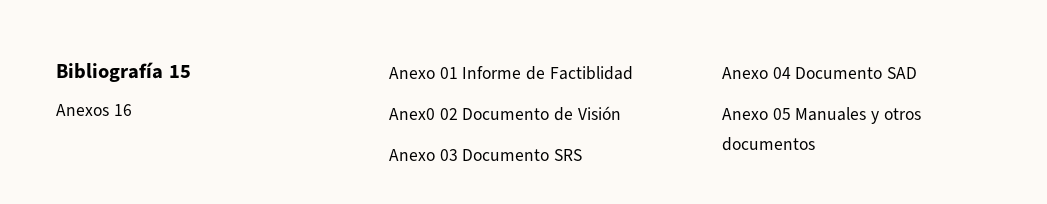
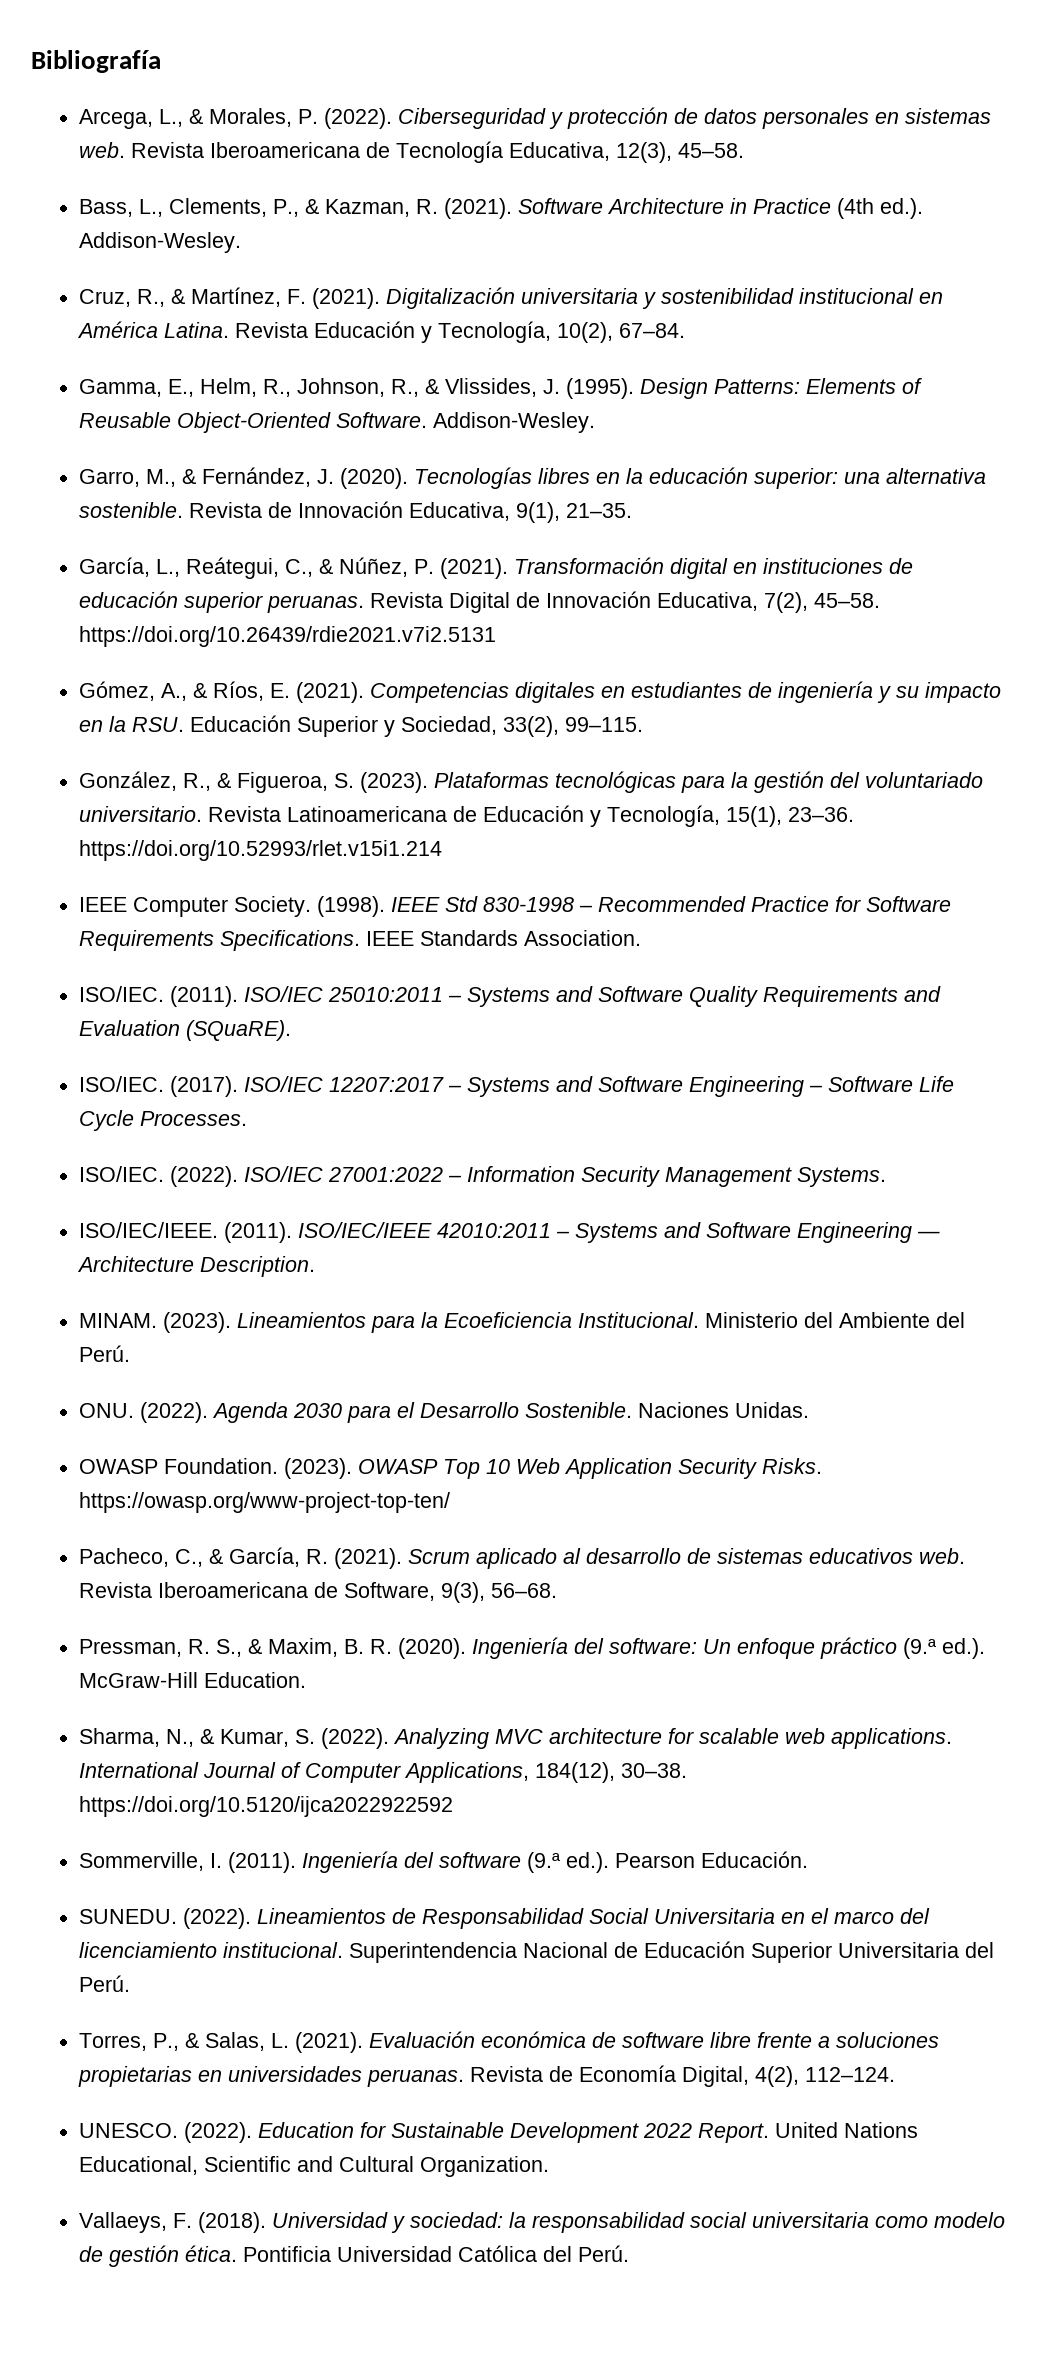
- Bibliografía 15
- Anexos 16
- Anexo 01 Informe de Factiblidad
- Anex0 02 Documento de Visión
- Anexo 03 Documento SRS
- Anexo 04 Documento SAD
- Anexo 05 Manuales y otros documentos
+ Bibliografía
+ Arcega, L., & Morales, P. (2022). Ciberseguridad y protección de datos personales en sistemas web. Revista Iberoamericana de Tecnología Educativa, 12(3), 45–58.
+ Bass, L., Clements, P., & Kazman, R. (2021). Software Architecture in Practice (4th ed.). Addison-Wesley.
+ Cruz, R., & Martínez, F. (2021). Digitalización universitaria y sostenibilidad institucional en América Latina. Revista Educación y Tecnología, 10(2), 67–84.
+ Gamma, E., Helm, R., Johnson, R., & Vlissides, J. (1995). Design Patterns: Elements of Reusable Object-Oriented Software. Addison-Wesley.
+ Garro, M., & Fernández, J. (2020). Tecnologías libres en la educación superior: una alternativa sostenible. Revista de Innovación Educativa, 9(1), 21–35.
+ García, L., Reátegui, C., & Núñez, P. (2021). Transformación digital en instituciones de educación superior peruanas. Revista Digital de Innovación Educativa, 7(2), 45–58. https://doi.org/10.26439/rdie2021.v7i2.5131
+ Gómez, A., & Ríos, E. (2021). Competencias digitales en estudiantes de ingeniería y su impacto en la RSU. Educación Superior y Sociedad, 33(2), 99–115.
+ González, R., & Figueroa, S. (2023). Plataformas tecnológicas para la gestión del voluntariado universitario. Revista Latinoamericana de Educación y Tecnología, 15(1), 23–36. https://doi.org/10.52993/rlet.v15i1.214
+ IEEE Computer Society. (1998). IEEE Std 830-1998 – Recommended Practice for Software Requirements Specifications. IEEE Standards Association.
+ ISO/IEC. (2011). ISO/IEC 25010:2011 – Systems and Software Quality Requirements and Evaluation (SQuaRE).
+ ISO/IEC. (2017). ISO/IEC 12207:2017 – Systems and Software Engineering – Software Life Cycle Processes.
+ ISO/IEC. (2022). ISO/IEC 27001:2022 – Information Security Management Systems.
+ ISO/IEC/IEEE. (2011). ISO/IEC/IEEE 42010:2011 – Systems and Software Engineering — Architecture Description.
+ MINAM. (2023). Lineamientos para la Ecoeficiencia Institucional. Ministerio del Ambiente del Perú.
+ ONU. (2022). Agenda 2030 para el Desarrollo Sostenible. Naciones Unidas.
+ OWASP Foundation. (2023). OWASP Top 10 Web Application Security Risks. https://owasp.org/www-project-top-ten/
+ Pacheco, C., & García, R. (2021). Scrum aplicado al desarrollo de sistemas educativos web. Revista Iberoamericana de Software, 9(3), 56–68.
+ Pressman, R. S., & Maxim, B. R. (2020). Ingeniería del software: Un enfoque práctico (9.ª ed.). McGraw-Hill Education.
+ Sharma, N., & Kumar, S. (2022). Analyzing MVC architecture for scalable web applications. International Journal of Computer Applications, 184(12), 30–38. https://doi.org/10.5120/ijca2022922592
+ Sommerville, I. (2011). Ingeniería del software (9.ª ed.). Pearson Educación.
+ SUNEDU. (2022). Lineamientos de Responsabilidad Social Universitaria en el marco del licenciamiento institucional. Superintendencia Nacional de Educación Superior Universitaria del Perú.
+ Torres, P., & Salas, L. (2021). Evaluación económica de software libre frente a soluciones propietarias en universidades peruanas. Revista de Economía Digital, 4(2), 112–124.
+ UNESCO. (2022). Education for Sustainable Development 2022 Report. United Nations Educational, Scientific and Cultural Organization.
+ Vallaeys, F. (2018). Universidad y sociedad: la responsabilidad social universitaria como modelo de gestión ética. Pontificia Universidad Católica del Perú.

